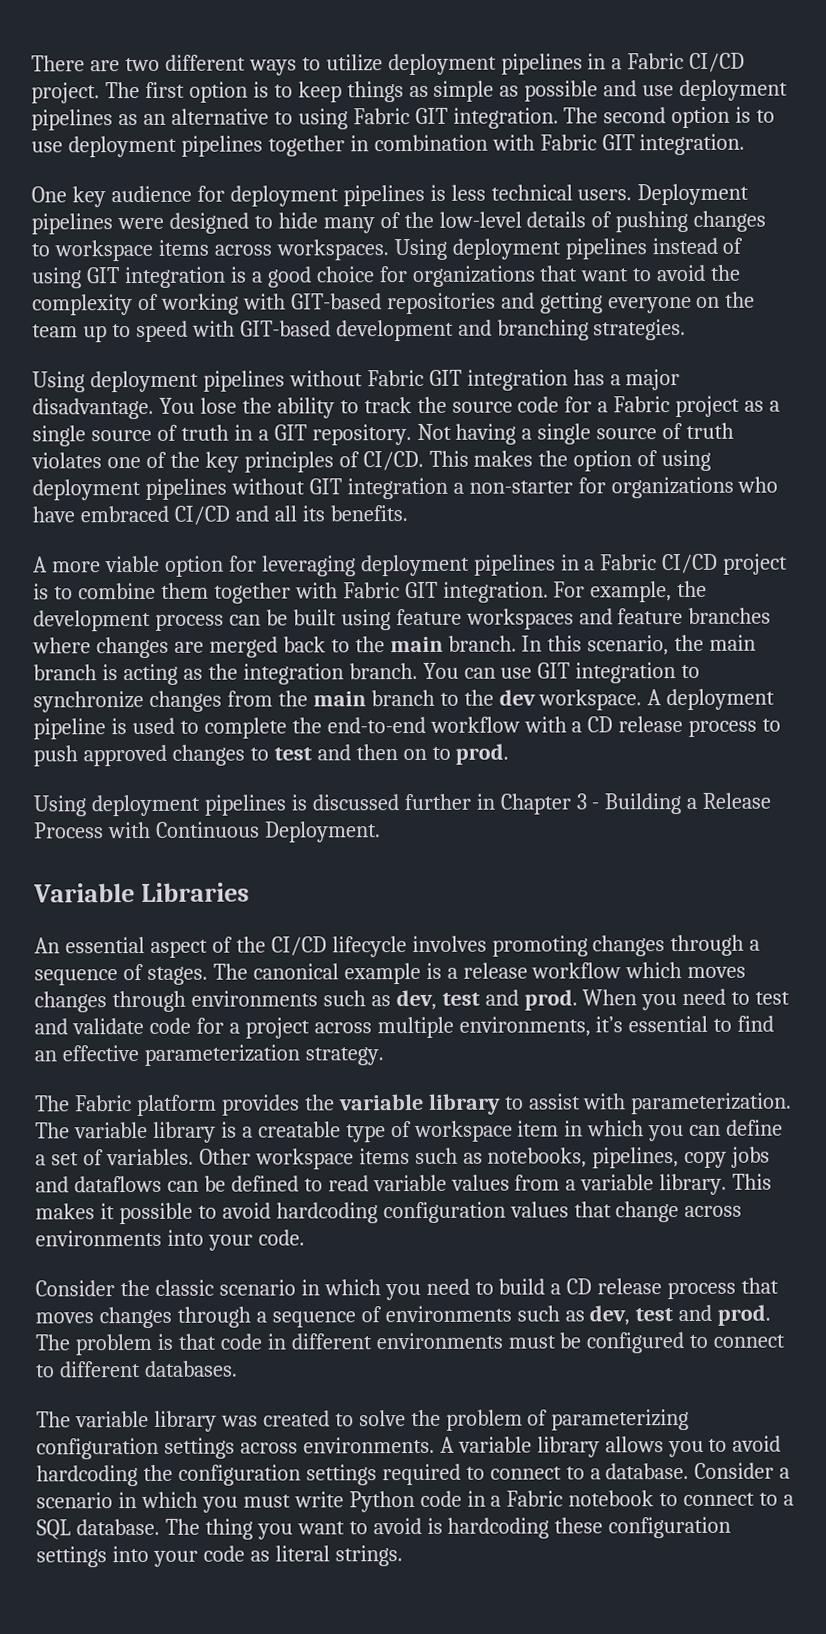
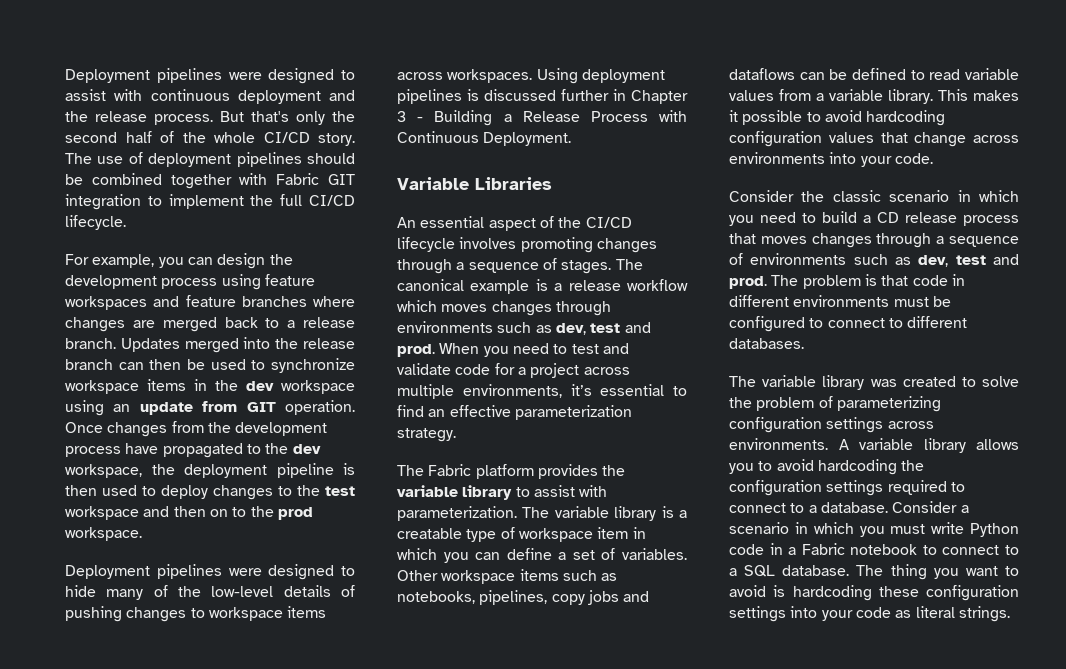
- There are two different ways to utilize deployment pipelines in a Fabric CI/CD project. The first option is to keep things as simple as possible and use deployment pipelines as an alternative to using Fabric GIT integration. The second option is to use deployment pipelines together in combination with Fabric GIT integration.
- One key audience for deployment pipelines is less technical users. Deployment pipelines were designed to hide many of the low-level details of pushing changes to workspace items across workspaces.
+ Deployment pipelines were designed to assist with continuous deployment and the release process. But that's only the second half of the whole CI/CD story. The use of deployment pipelines should be combined together with Fabric GIT integration to implement the full CI/CD lifecycle.
+ For example, you can design the development process using feature workspaces and feature branches where changes are merged back to a release branch. Updates merged into the release branch can then be used to synchronize workspace items in the dev workspace using an update from GIT operation. Once changes from the development process have propagated to the dev workspace, the deployment pipeline is then used to deploy changes to the test workspace and then on to the prod workspace.
+ Deployment pipelines were designed to hide many of the low-level details of pushing changes to workspace items across workspaces.
- Using deployment pipelines instead of using GIT integration is a good choice for organizations that want to avoid the complexity of working with GIT-based repositories and getting everyone on the team up to speed with GIT-based development and branching strategies.
- Using deployment pipelines without Fabric GIT integration has a major disadvantage. You lose the ability to track the source code for a Fabric project as a single source of truth in a GIT repository. Not having a single source of truth violates one of the key principles of CI/CD. This makes the option of using deployment pipelines without GIT integration a non-starter for organizations who have embraced CI/CD and all its benefits.
- A more viable option for leveraging deployment pipelines in a Fabric CI/CD project is to combine them together with Fabric GIT integration. For example, the development process can be built using feature workspaces and feature branches where changes are merged back to the main branch. In this scenario, the main branch is acting as the integration branch. You can use GIT integration to synchronize changes from the main branch to the dev workspace. A deployment pipeline is used to complete the end-to-end workflow with a CD release process to push approved changes to test and then on to prod.

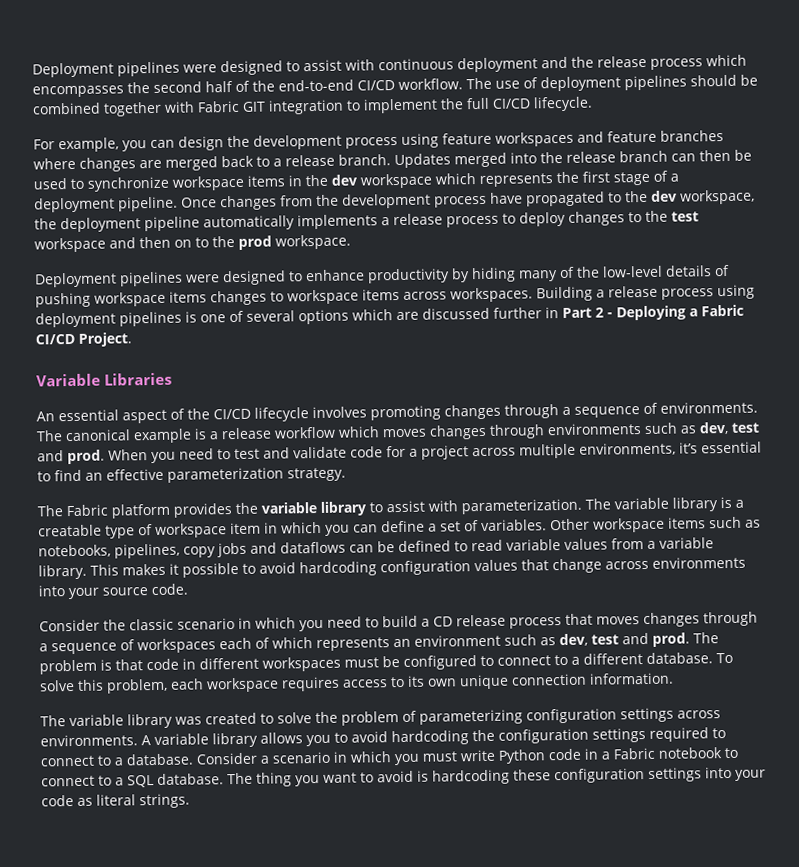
- Deployment pipelines were designed to assist with continuous deployment and the release process. But that's only the second half of the whole CI/CD story.
+ Deployment pipelines were designed to assist with continuous deployment and the release process which encompasses the second half of the end-to-end CI/CD workflow.
- Updates merged into the release branch can then be used to synchronize workspace items in the dev workspace using an update from GIT operation.
+ Updates merged into the release branch can then be used to synchronize workspace items in the dev workspace which represents the first stage of a deployment pipeline.
- Once changes from the development process have propagated to the dev workspace, the deployment pipeline is then used to deploy changes to the test workspace and then on to the prod workspace.
+ Once changes from the development process have propagated to the dev workspace, the deployment pipeline automatically implements a release process to deploy changes to the test workspace and then on to the prod workspace.
- Deployment pipelines were designed to hide many of the low-level details of pushing changes to workspace items across workspaces.
+ Deployment pipelines were designed to enhance productivity by hiding many of the low-level details of pushing workspace items changes to workspace items across workspaces.
- Using deployment pipelines is discussed further in Chapter 3 - Building a Release Process with Continuous Deployment.
+ Building a release process using deployment pipelines is one of several options which are discussed further in Part 2 - Deploying a Fabric CI/CD Project.
- An essential aspect of the CI/CD lifecycle involves promoting changes through a sequence of stages.
+ An essential aspect of the CI/CD lifecycle involves promoting changes through a sequence of environments.
- This makes it possible to avoid hardcoding configuration values that change across environments into your code.
+ This makes it possible to avoid hardcoding configuration values that change across environments into your source code.
- Consider the classic scenario in which you need to build a CD release process that moves changes through a sequence of environments such as dev, test and prod.
+ Consider the classic scenario in which you need to build a CD release process that moves changes through a sequence of workspaces each of which represents an environment such as dev, test and prod.
- The problem is that code in different environments must be configured to connect to different databases.
+ The problem is that code in different workspaces must be configured to connect to a different database. To solve this problem, each workspace requires access to its own unique connection information.

